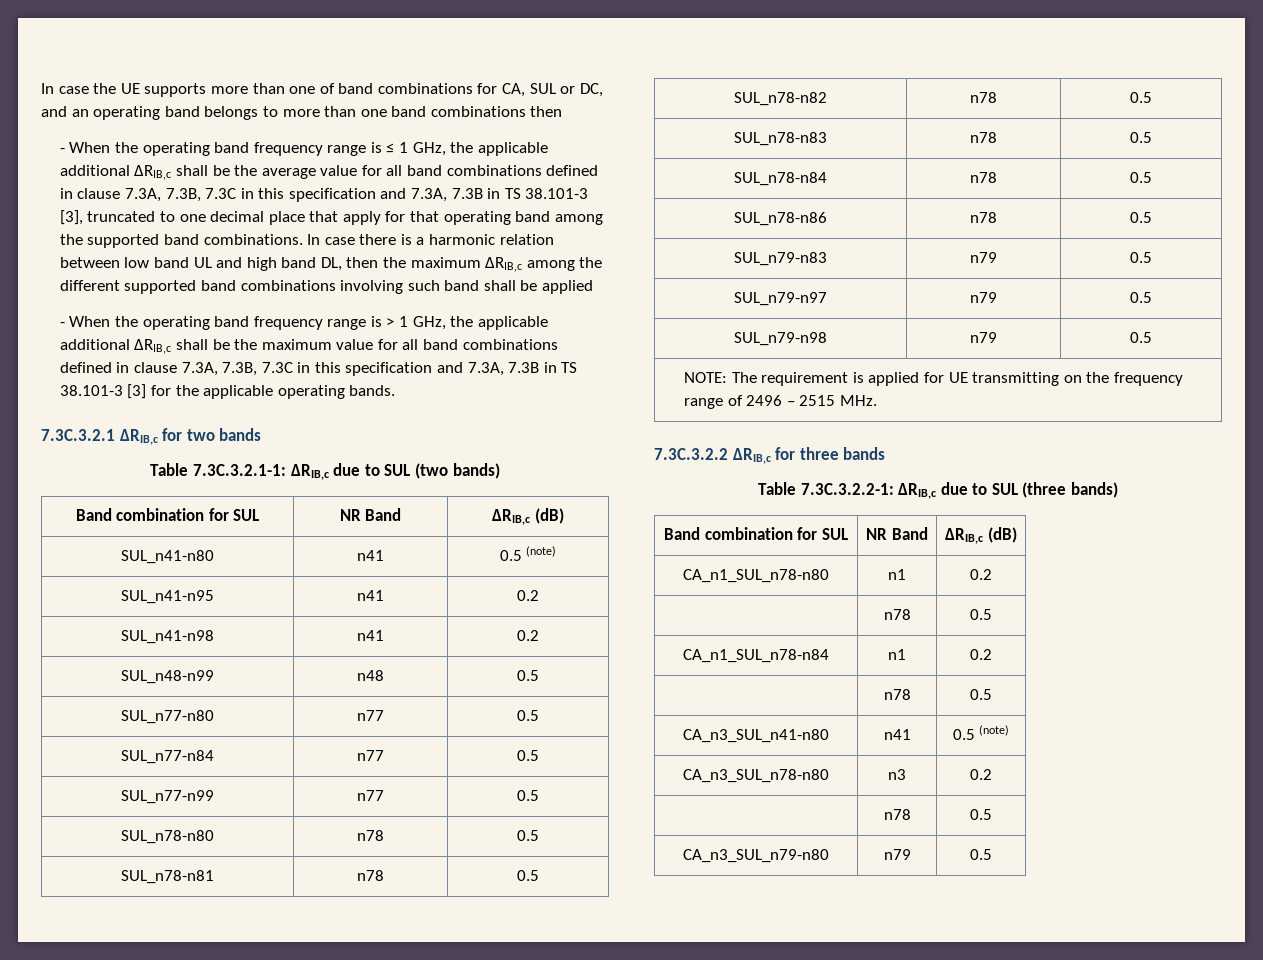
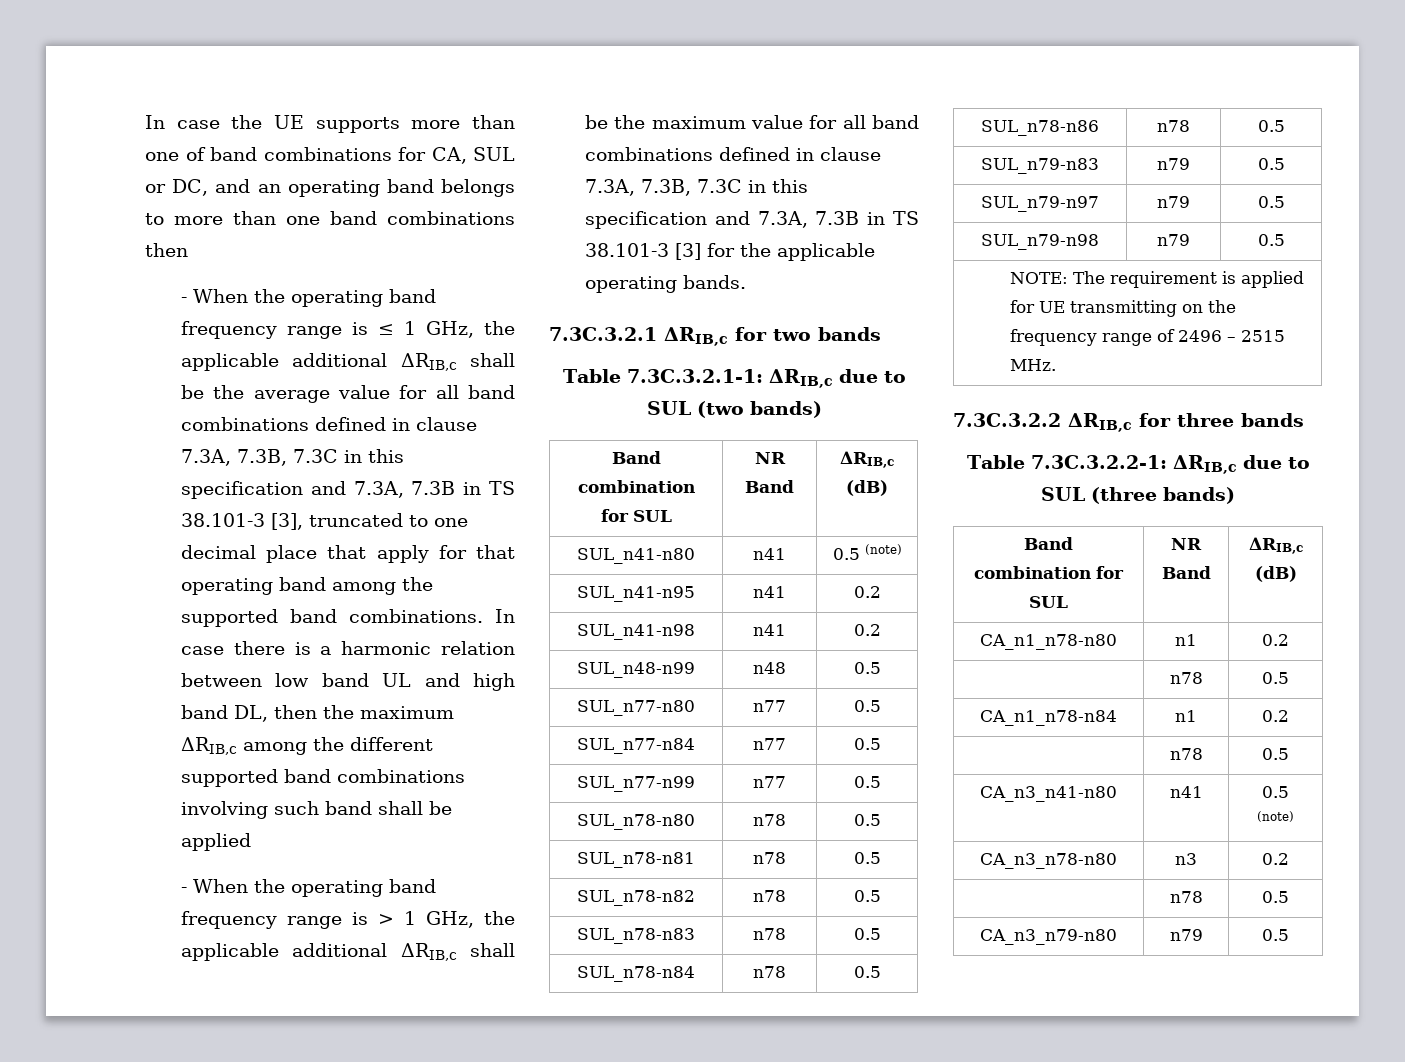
- CA_n1_SUL_n78-n80 | n1 | 0.2
+ CA_n1_n78-n80 | n1 | 0.2
  | n78 | 0.5
- CA_n1_SUL_n78-n84 | n1 | 0.2
+ CA_n1_n78-n84 | n1 | 0.2
  | n78 | 0.5
- CA_n3_SUL_n41-n80 | n41 | 0.5 (note)
- CA_n3_SUL_n78-n80 | n3 | 0.2
+ CA_n3_n41-n80 | n41 | 0.5 (note)
+ CA_n3_n78-n80 | n3 | 0.2
- CA_n3_SUL_n79-n80 | n79 | 0.5
+ CA_n3_n79-n80 | n79 | 0.5

